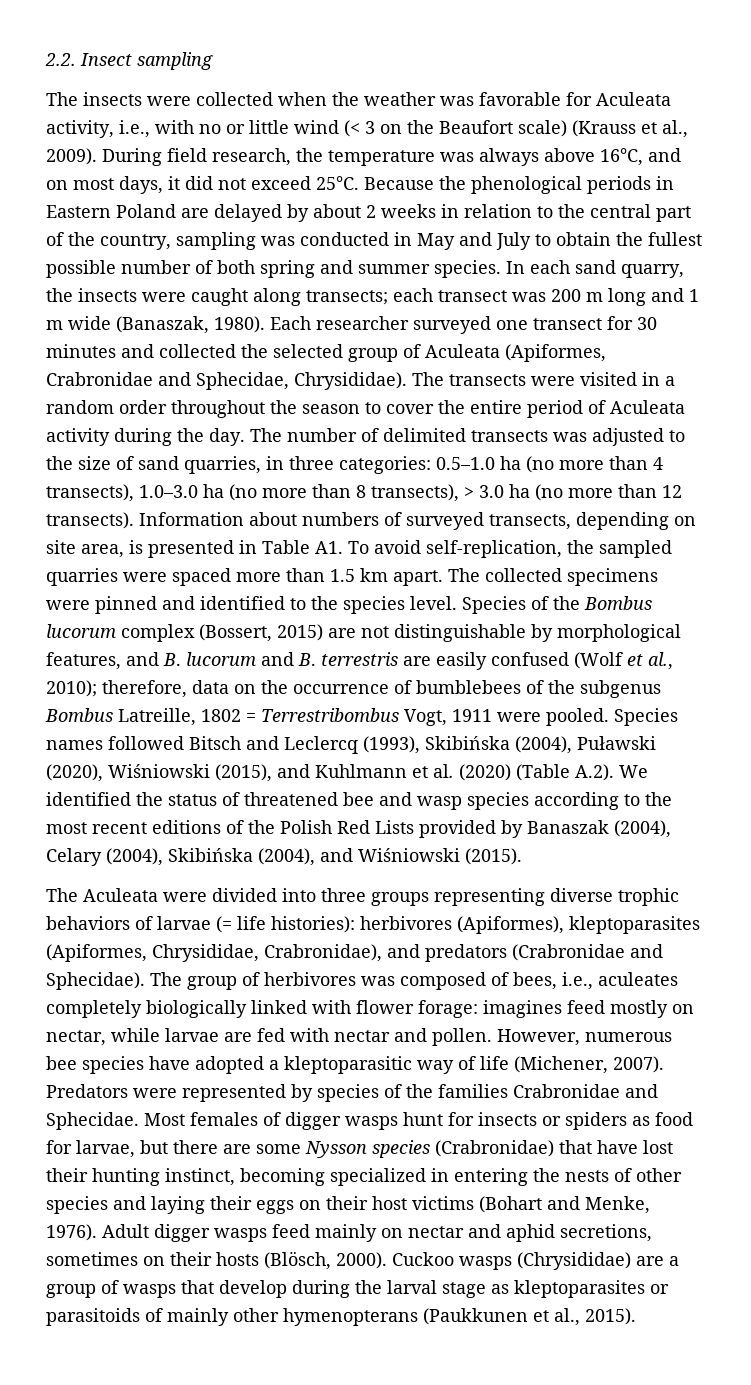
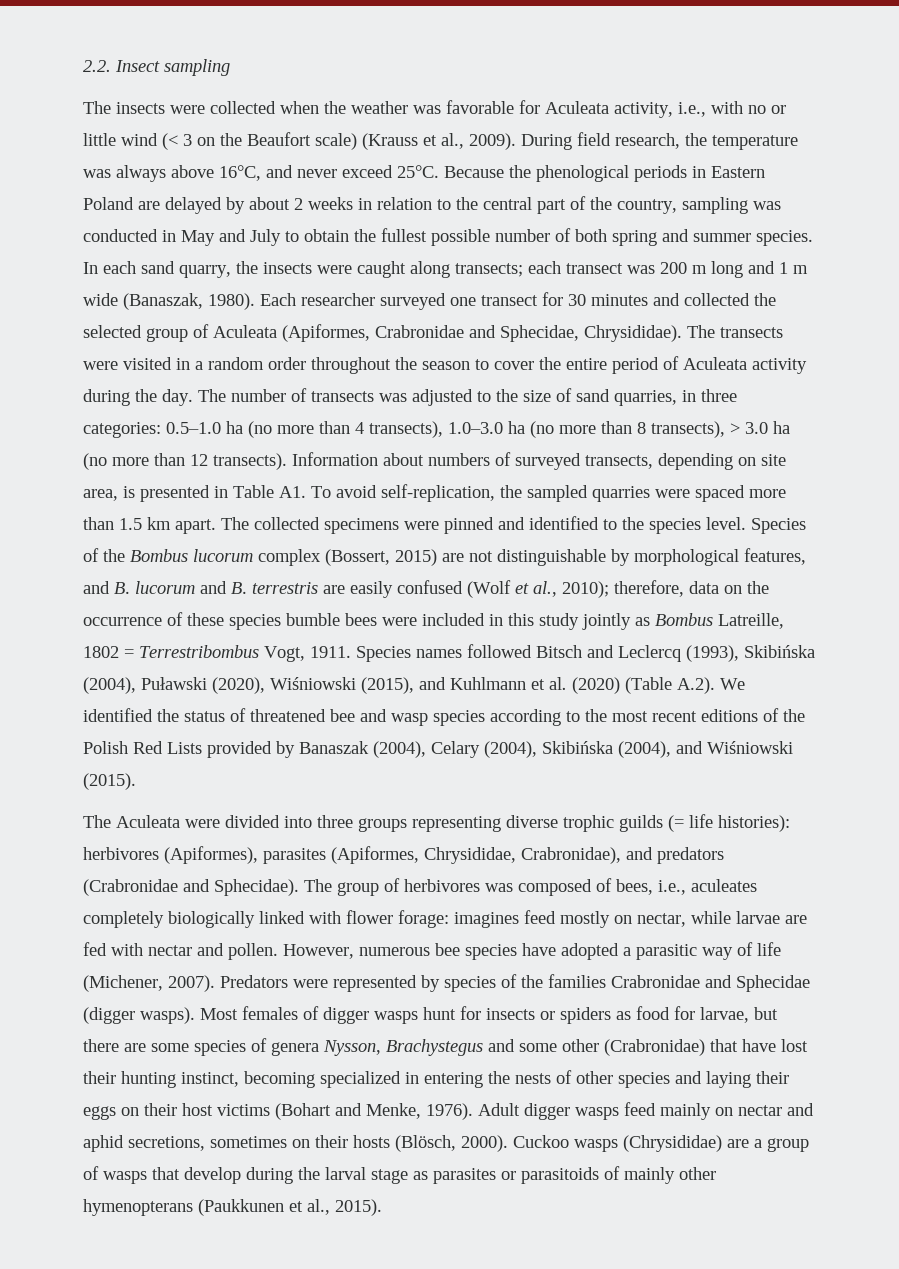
- During field research, the temperature was always above 16°C, and on most days, it did not exceed 25°C.
+ During field research, the temperature was always above 16°C, and never exceed 25°C.
- The number of delimited transects was adjusted to the size of sand quarries, in three categories: 0.5–1.0 ha (no more than 4 transects), 1.0–3.0 ha (no more than 8 transects), > 3.0 ha (no more than 12 transects).
+ The number of transects was adjusted to the size of sand quarries, in three categories: 0.5–1.0 ha (no more than 4 transects), 1.0–3.0 ha (no more than 8 transects), > 3.0 ha (no more than 12 transects).
- Species of the Bombus lucorum complex (Bossert, 2015) are not distinguishable by morphological features, and B. lucorum and B. terrestris are easily confused (Wolf et al., 2010); therefore, data on the occurrence of bumblebees of the subgenus Bombus Latreille, 1802 = Terrestribombus Vogt, 1911 were pooled.
+ Species of the Bombus lucorum complex (Bossert, 2015) are not distinguishable by morphological features, and B. lucorum and B. terrestris are easily confused (Wolf et al., 2010); therefore, data on the occurrence of these species bumble bees were included in this study jointly as Bombus Latreille, 1802 = Terrestribombus Vogt, 1911.
- The Aculeata were divided into three groups representing diverse trophic behaviors of larvae (= life histories): herbivores (Apiformes), kleptoparasites (Apiformes, Chrysididae, Crabronidae), and predators (Crabronidae and Sphecidae).
+ The Aculeata were divided into three groups representing diverse trophic guilds (= life histories): herbivores (Apiformes), parasites (Apiformes, Chrysididae, Crabronidae), and predators (Crabronidae and Sphecidae).
- However, numerous bee species have adopted a kleptoparasitic way of life (Michener, 2007).
+ However, numerous bee species have adopted a parasitic way of life (Michener, 2007).
- Predators were represented by species of the families Crabronidae and Sphecidae.
+ Predators were represented by species of the families Crabronidae and Sphecidae (digger wasps).
- Most females of digger wasps hunt for insects or spiders as food for larvae, but there are some Nysson species (Crabronidae) that have lost their hunting instinct, becoming specialized in entering the nests of other species and laying their eggs on their host victims (Bohart and Menke, 1976).
+ Most females of digger wasps hunt for insects or spiders as food for larvae, but there are some species of genera Nysson, Brachystegus and some other (Crabronidae) that have lost their hunting instinct, becoming specialized in entering the nests of other species and laying their eggs on their host victims (Bohart and Menke, 1976).
- Cuckoo wasps (Chrysididae) are a group of wasps that develop during the larval stage as kleptoparasites or parasitoids of mainly other hymenopterans (Paukkunen et al., 2015).
+ Cuckoo wasps (Chrysididae) are a group of wasps that develop during the larval stage as parasites or parasitoids of mainly other hymenopterans (Paukkunen et al., 2015).

